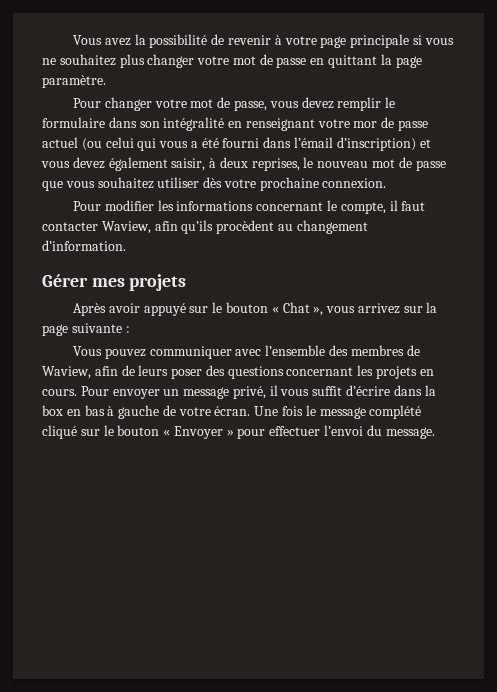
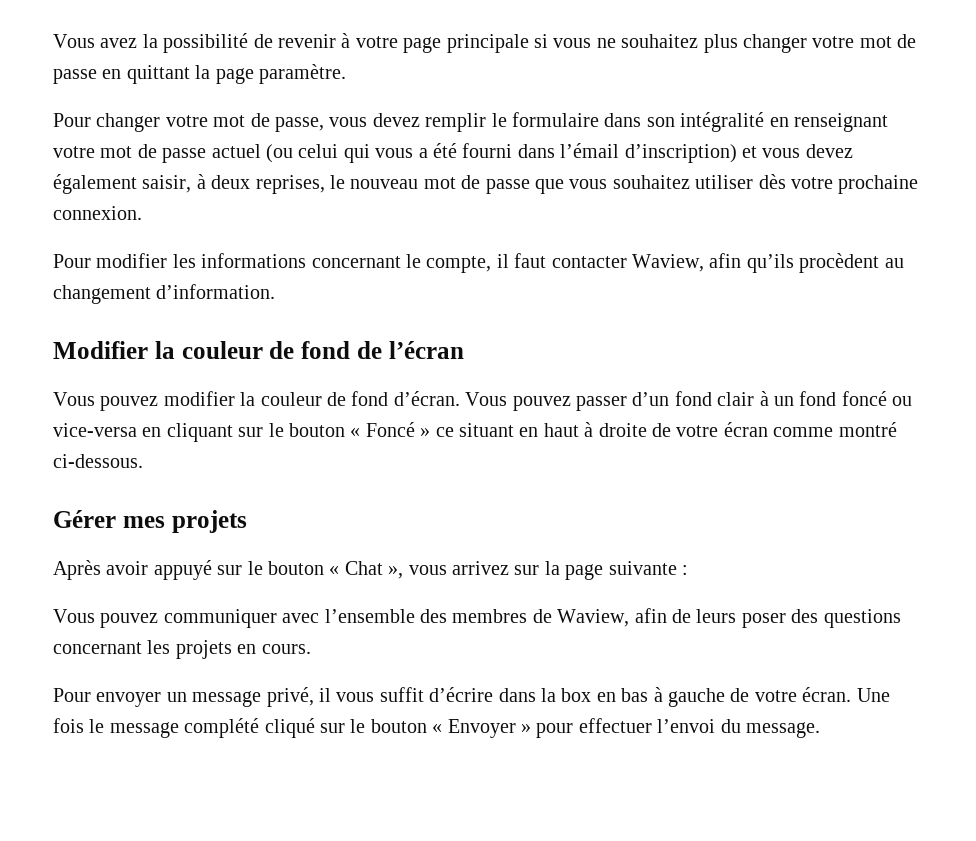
- Pour changer votre mot de passe, vous devez remplir le formulaire dans son intégralité en renseignant votre mor de passe actuel (ou celui qui vous a été fourni dans l’émail d’inscription) et vous devez également saisir, à deux reprises, le nouveau mot de passe que vous souhaitez utiliser dès votre prochaine connexion.
+ Pour changer votre mot de passe, vous devez remplir le formulaire dans son intégralité en renseignant votre mot de passe actuel (ou celui qui vous a été fourni dans l’émail d’inscription) et vous devez également saisir, à deux reprises, le nouveau mot de passe que vous souhaitez utiliser dès votre prochaine connexion.
+ Modifier la couleur de fond de l’écran
+ Vous pouvez modifier la couleur de fond d’écran. Vous pouvez passer d’un fond clair à un fond foncé ou vice-versa en cliquant sur le bouton « Foncé » ce situant en haut à droite de votre écran comme montré ci-dessous.
- Vous pouvez communiquer avec l’ensemble des membres de Waview, afin de leurs poser des questions concernant les projets en cours. Pour envoyer un message privé, il vous suffit d’écrire dans la box en bas à gauche de votre écran.
+ Vous pouvez communiquer avec l’ensemble des membres de Waview, afin de leurs poser des questions concernant les projets en cours.
+ Pour envoyer un message privé, il vous suffit d’écrire dans la box en bas à gauche de votre écran.

